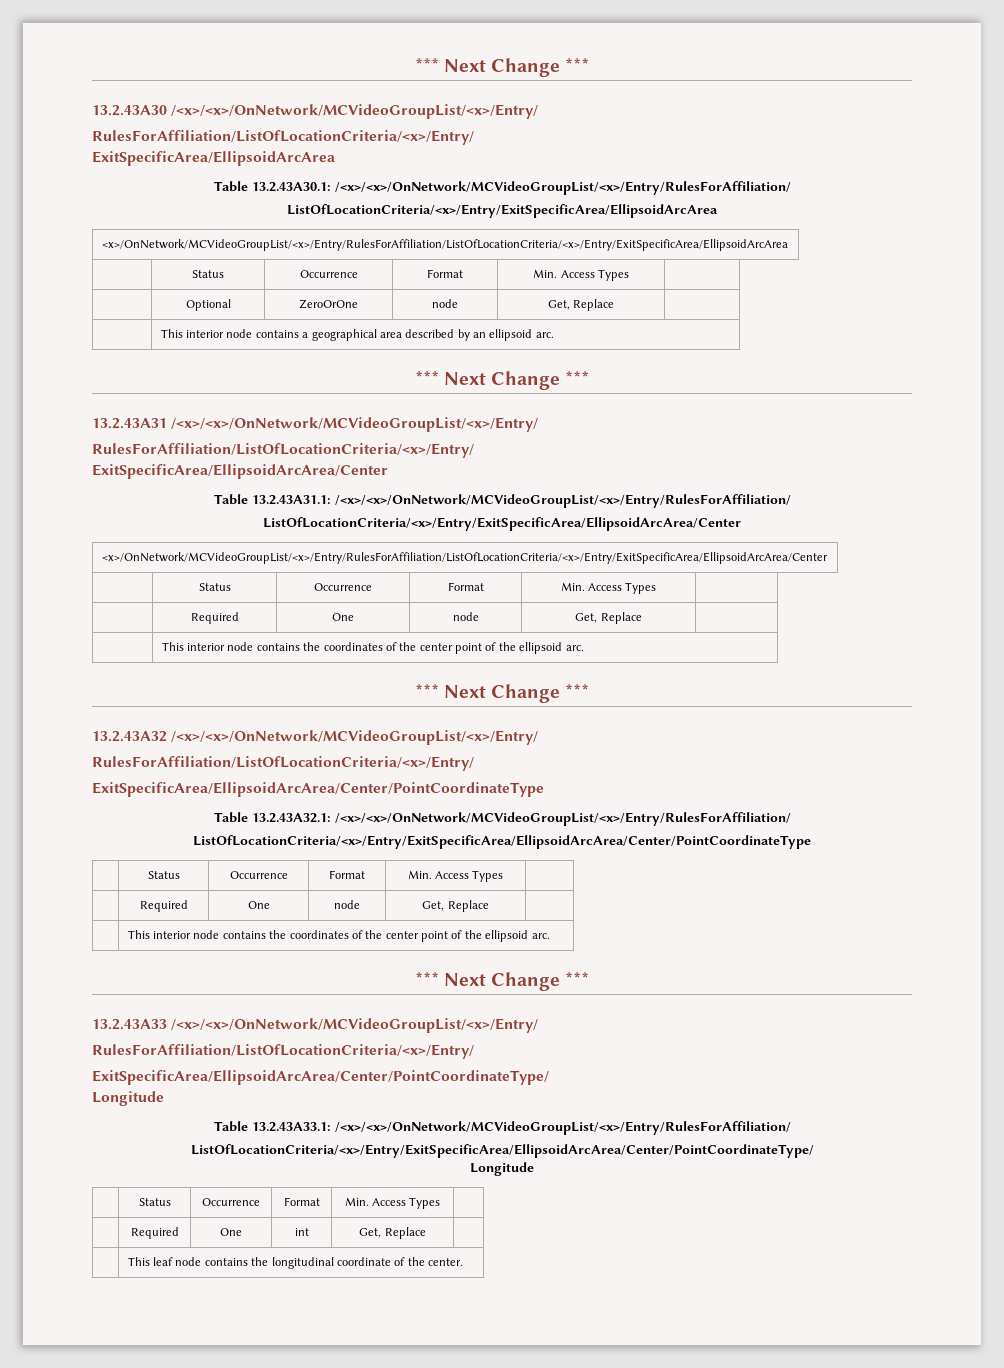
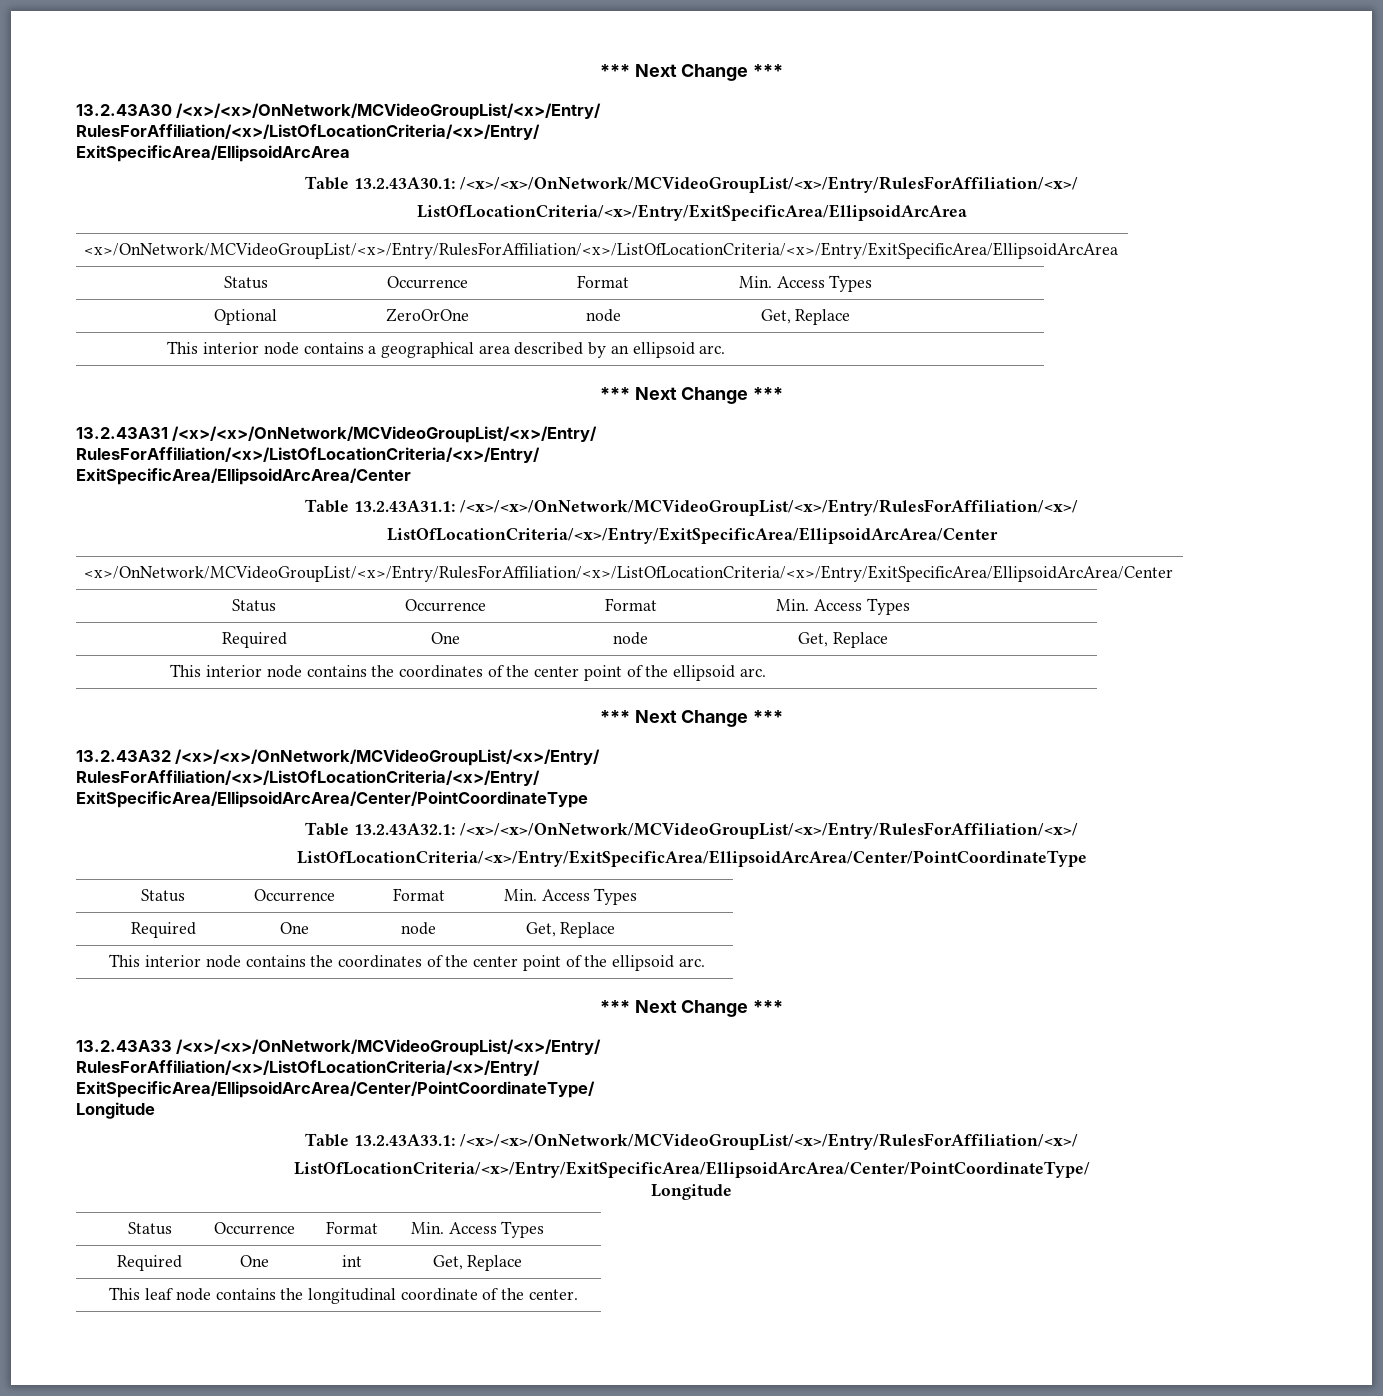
  13.2.43A30 /<x>/<x>/OnNetwork/MCVideoGroupList/<x>/Entry/
- RulesForAffiliation/ListOfLocationCriteria/<x>/Entry/
+ RulesForAffiliation/<x>/ListOfLocationCriteria/<x>/Entry/
- Table 13.2.43A30.1: /<x>/<x>/OnNetwork/MCVideoGroupList/<x>/Entry/RulesForAffiliation/
+ Table 13.2.43A30.1: /<x>/<x>/OnNetwork/MCVideoGroupList/<x>/Entry/RulesForAffiliation/<x>/
- <x>/OnNetwork/MCVideoGroupList/<x>/Entry/RulesForAffiliation/ListOfLocationCriteria/<x>/Entry/ExitSpecificArea/EllipsoidArcArea
+ <x>/OnNetwork/MCVideoGroupList/<x>/Entry/RulesForAffiliation/<x>/ListOfLocationCriteria/<x>/Entry/ExitSpecificArea/EllipsoidArcArea
  13.2.43A31 /<x>/<x>/OnNetwork/MCVideoGroupList/<x>/Entry/
- RulesForAffiliation/ListOfLocationCriteria/<x>/Entry/
+ RulesForAffiliation/<x>/ListOfLocationCriteria/<x>/Entry/
- Table 13.2.43A31.1: /<x>/<x>/OnNetwork/MCVideoGroupList/<x>/Entry/RulesForAffiliation/
+ Table 13.2.43A31.1: /<x>/<x>/OnNetwork/MCVideoGroupList/<x>/Entry/RulesForAffiliation/<x>/
- <x>/OnNetwork/MCVideoGroupList/<x>/Entry/RulesForAffiliation/ListOfLocationCriteria/<x>/Entry/ExitSpecificArea/EllipsoidArcArea/Center
+ <x>/OnNetwork/MCVideoGroupList/<x>/Entry/RulesForAffiliation/<x>/ListOfLocationCriteria/<x>/Entry/ExitSpecificArea/EllipsoidArcArea/Center
  13.2.43A32 /<x>/<x>/OnNetwork/MCVideoGroupList/<x>/Entry/
- RulesForAffiliation/ListOfLocationCriteria/<x>/Entry/
+ RulesForAffiliation/<x>/ListOfLocationCriteria/<x>/Entry/
- Table 13.2.43A32.1: /<x>/<x>/OnNetwork/MCVideoGroupList/<x>/Entry/RulesForAffiliation/
+ Table 13.2.43A32.1: /<x>/<x>/OnNetwork/MCVideoGroupList/<x>/Entry/RulesForAffiliation/<x>/
  13.2.43A33 /<x>/<x>/OnNetwork/MCVideoGroupList/<x>/Entry/
- RulesForAffiliation/ListOfLocationCriteria/<x>/Entry/
+ RulesForAffiliation/<x>/ListOfLocationCriteria/<x>/Entry/
- Table 13.2.43A33.1: /<x>/<x>/OnNetwork/MCVideoGroupList/<x>/Entry/RulesForAffiliation/
+ Table 13.2.43A33.1: /<x>/<x>/OnNetwork/MCVideoGroupList/<x>/Entry/RulesForAffiliation/<x>/

